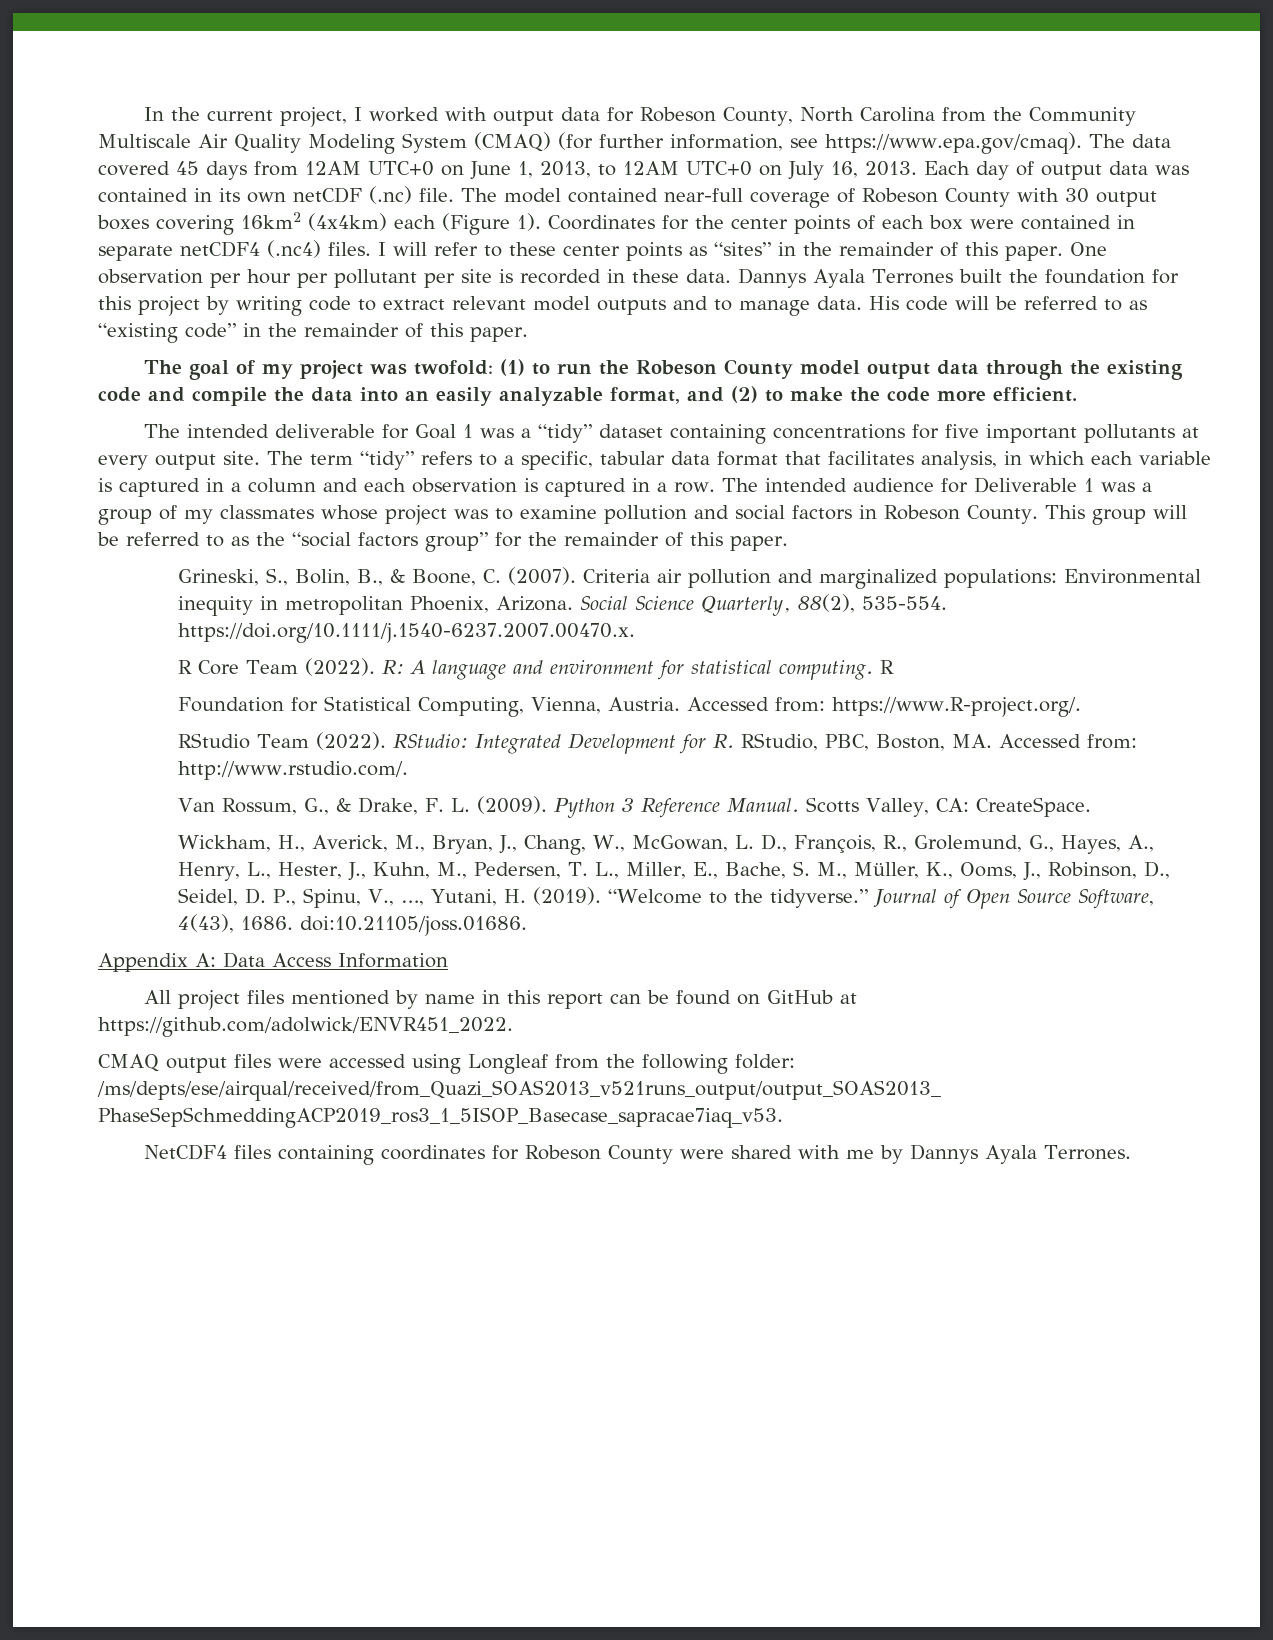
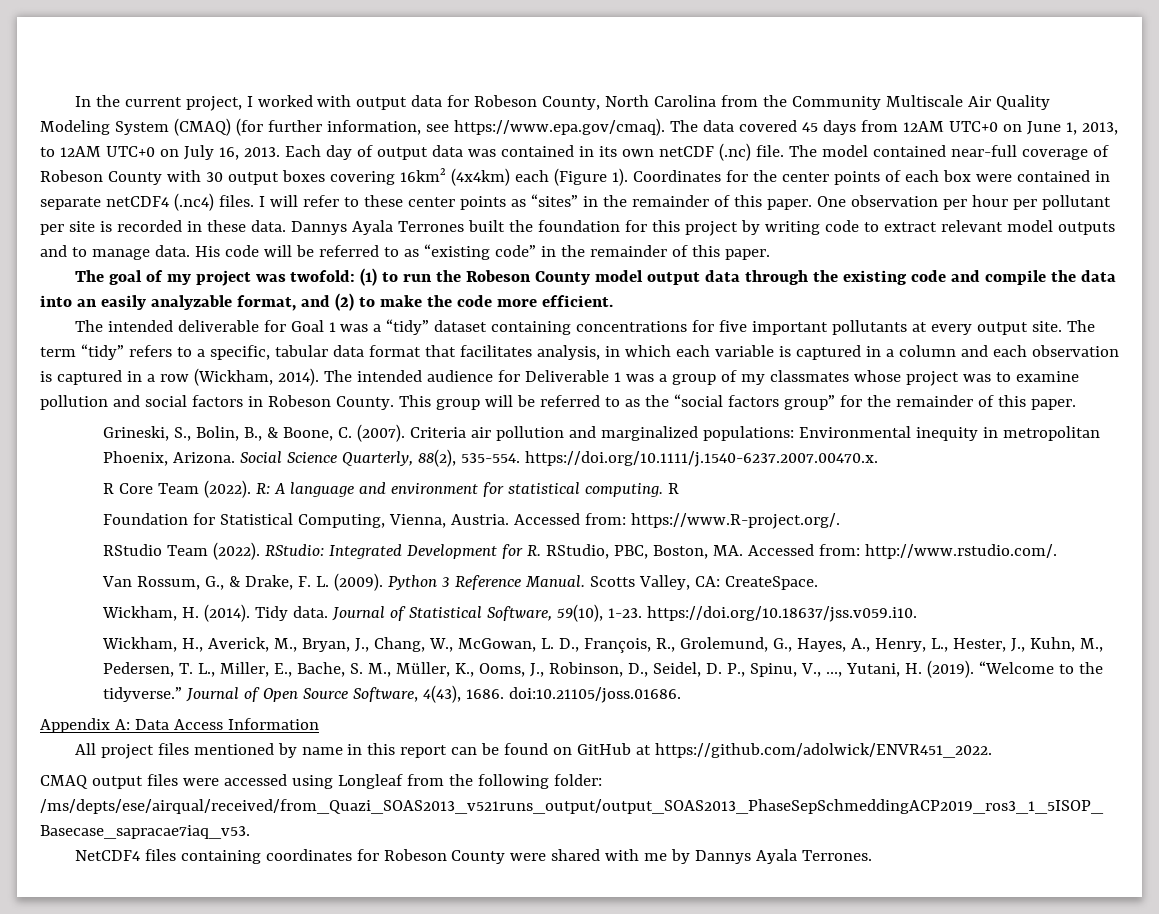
- The term “tidy” refers to a specific, tabular data format that facilitates analysis, in which each variable is captured in a column and each observation is captured in a row.
+ The term “tidy” refers to a specific, tabular data format that facilitates analysis, in which each variable is captured in a column and each observation is captured in a row (Wickham, 2014).
+ Wickham, H. (2014). Tidy data. Journal of Statistical Software, 59(10), 1-23. https://doi.org/10.18637/jss.v059.i10.

